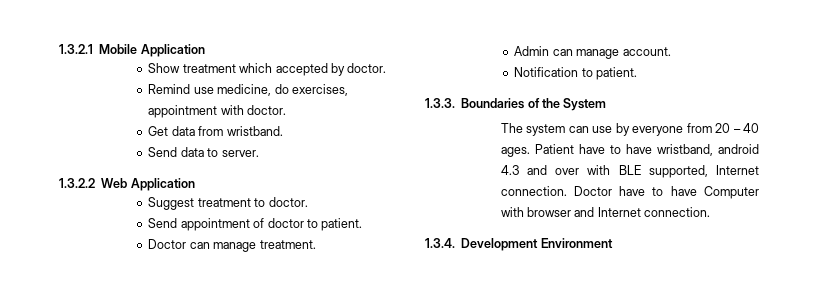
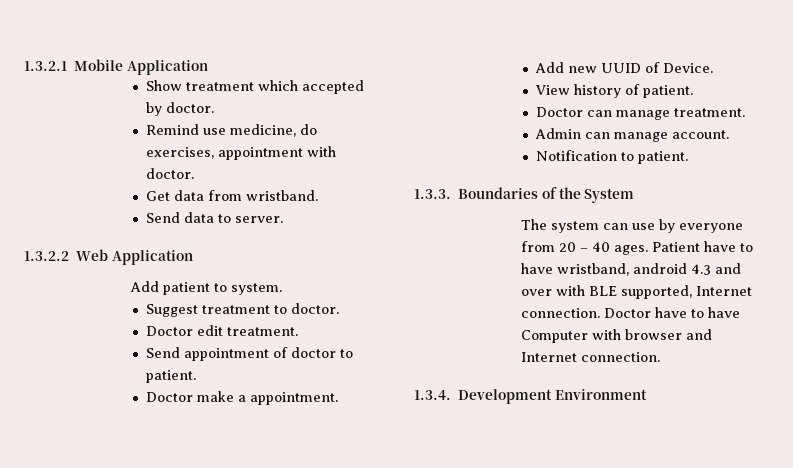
+ Add patient to system.
+ Doctor edit treatment.
+ Doctor make a appointment.
+ Add new UUID of Device.
+ View history of patient.

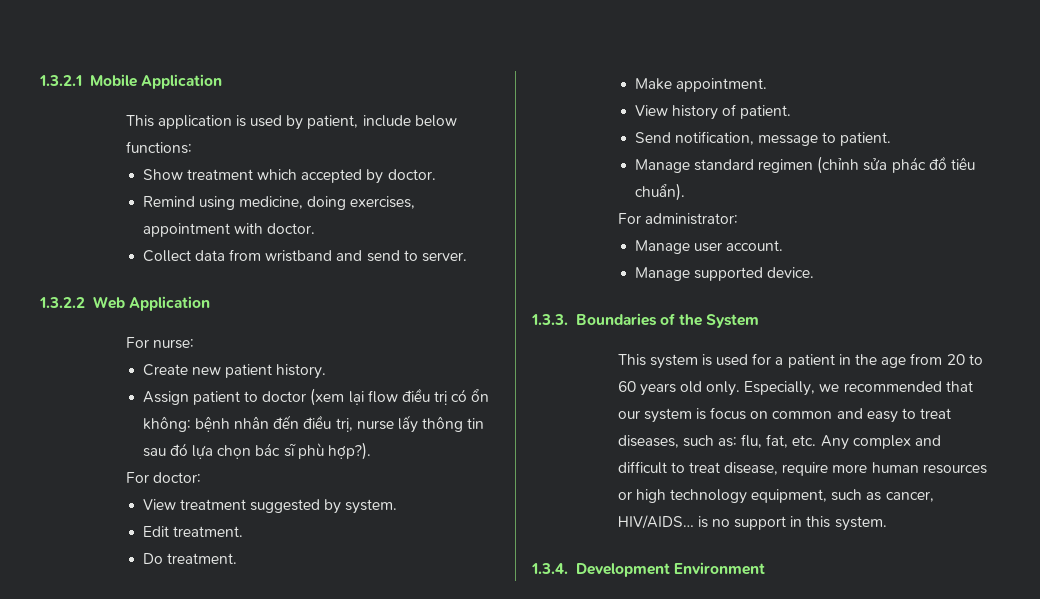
+ This application is used by patient, include below functions:
- Remind use medicine, do exercises, appointment with doctor.
+ Remind using medicine, doing exercises, appointment with doctor.
- Get data from wristband.
- Send data to server.
+ Collect data from wristband and send to server.
- Add patient to system.
- Suggest treatment to doctor.
- Doctor edit treatment.
- Send appointment of doctor to patient.
- Doctor make a appointment.
- Add new UUID of Device.
+ For nurse:
+ Create new patient history.
+ Assign patient to doctor (xem lại flow điều trị có ổn không: bệnh nhân đến điều trị, nurse lấy thông tin sau đó lựa chọn bác sĩ phù hợp?).
+ For doctor:
+ View treatment suggested by system.
+ Edit treatment.
+ Do treatment.
+ Make appointment.
  View history of patient.
- Doctor can manage treatment.
- Admin can manage account.
- Notification to patient.
+ Send notification, message to patient.
+ Manage standard regimen (chỉnh sửa phác đồ tiêu chuẩn).
+ For administrator:
+ Manage user account.
+ Manage supported device.
- The system can use by everyone from 20 – 40 ages. Patient have to have wristband, android 4.3 and over with BLE supported, Internet connection. Doctor have to have Computer with browser and Internet connection.
+ This system is used for a patient in the age from 20 to 60 years old only. Especially, we recommended that our system is focus on common and easy to treat diseases, such as: flu, fat, etc. Any complex and difficult to treat disease, require more human resources or high technology equipment, such as cancer, HIV/AIDS… is no support in this system.

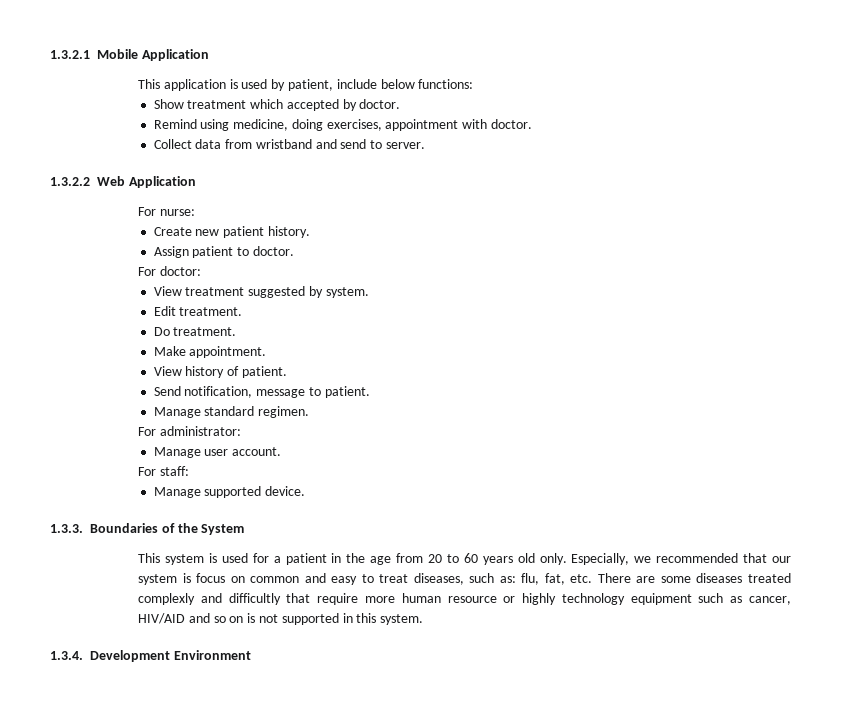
- Assign patient to doctor (xem lại flow điều trị có ổn không: bệnh nhân đến điều trị, nurse lấy thông tin sau đó lựa chọn bác sĩ phù hợp?).
+ Assign patient to doctor.
- Manage standard regimen (chỉnh sửa phác đồ tiêu chuẩn).
+ Manage standard regimen.
+ For staff:
- Especially, we recommended that our system is focus on common and easy to treat diseases, such as: flu, fat, etc. Any complex and difficult to treat disease, require more human resources or high technology equipment, such as cancer, HIV/AIDS… is no support in this system.
+ Especially, we recommended that our system is focus on common and easy to treat diseases, such as: flu, fat, etc. There are some diseases treated complexly and difficultly that require more human resource or highly technology equipment such as cancer, HIV/AID and so on is not supported in this system.

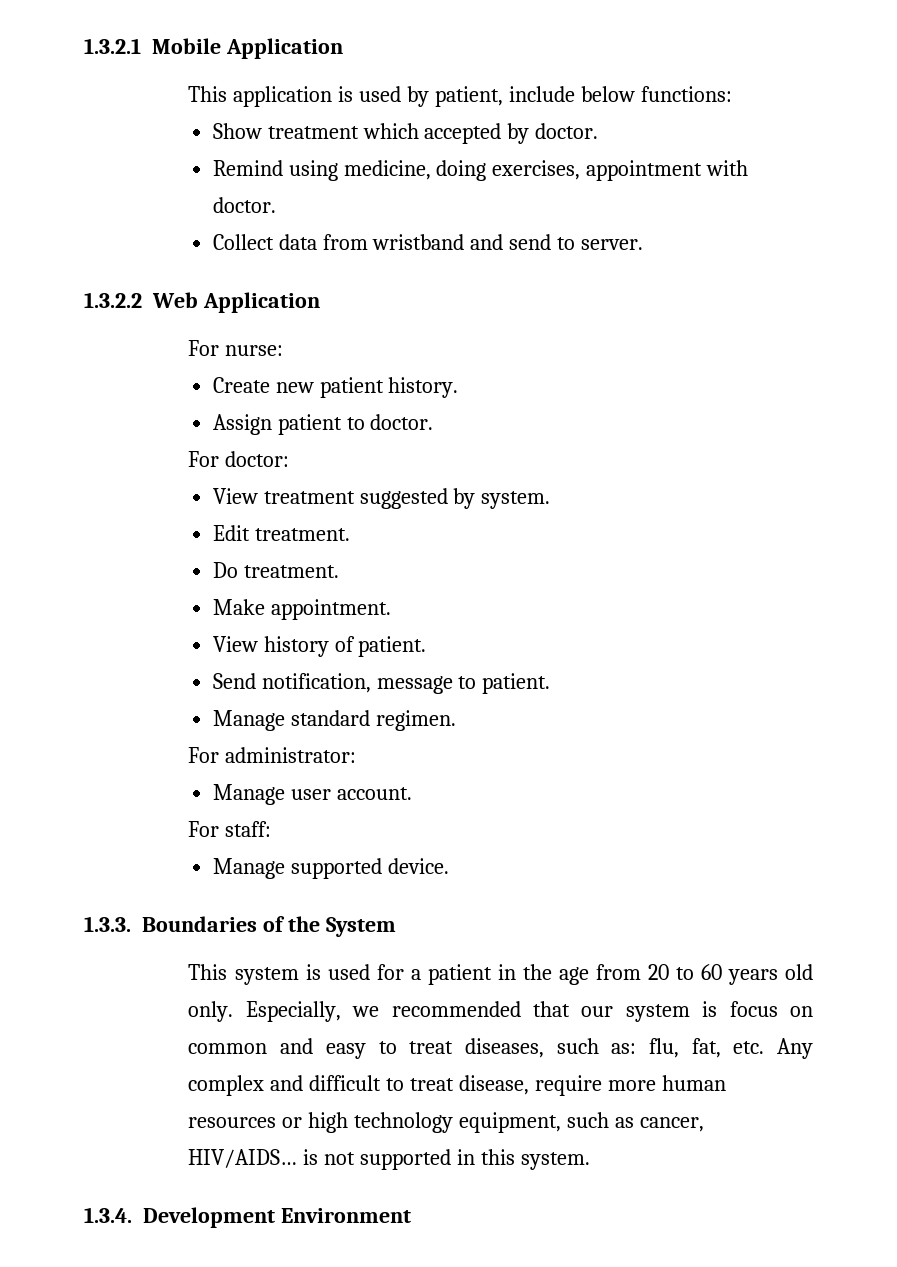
- Especially, we recommended that our system is focus on common and easy to treat diseases, such as: flu, fat, etc. There are some diseases treated complexly and difficultly that require more human resource or highly technology equipment such as cancer, HIV/AID and so on is not supported in this system.
+ Especially, we recommended that our system is focus on common and easy to treat diseases, such as: flu, fat, etc. Any complex and difficult to treat disease, require more human resources or high technology equipment, such as cancer, HIV/AIDS… is not supported in this system.

